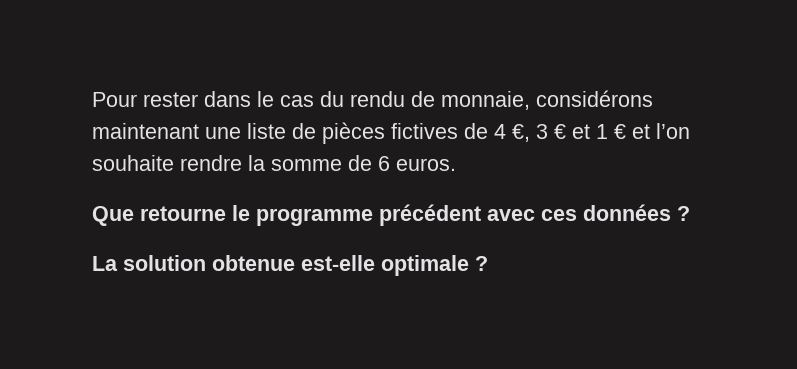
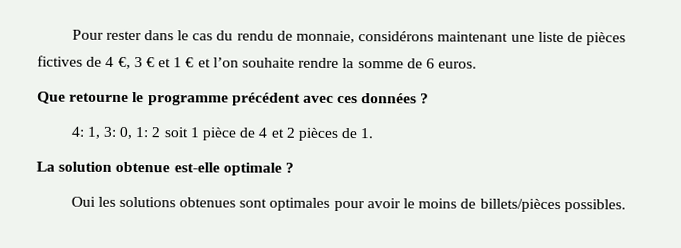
+ 4: 1, 3: 0, 1: 2 soit 1 pièce de 4 et 2 pièces de 1.
+ Oui les solutions obtenues sont optimales pour avoir le moins de billets/pièces possibles.

